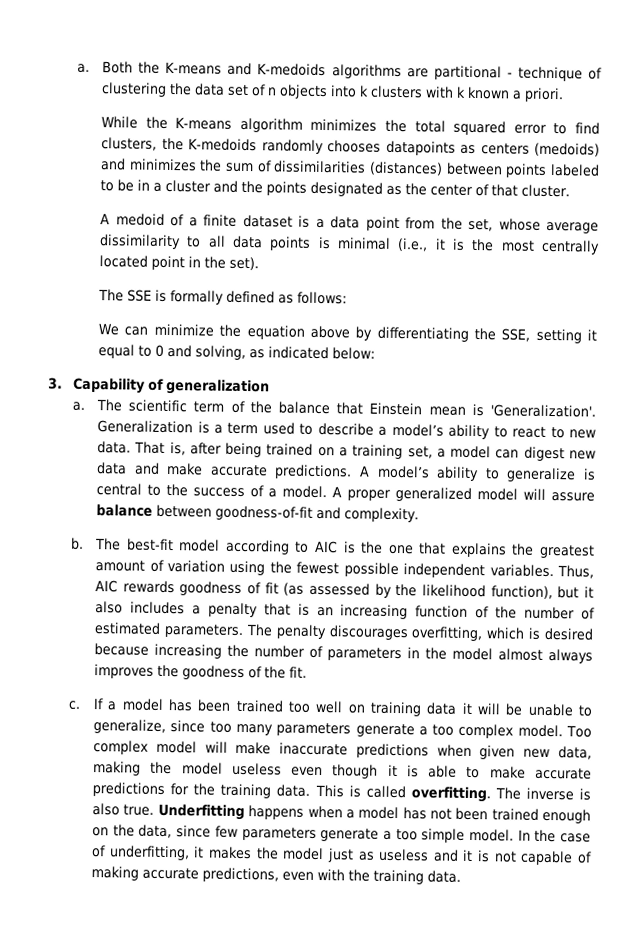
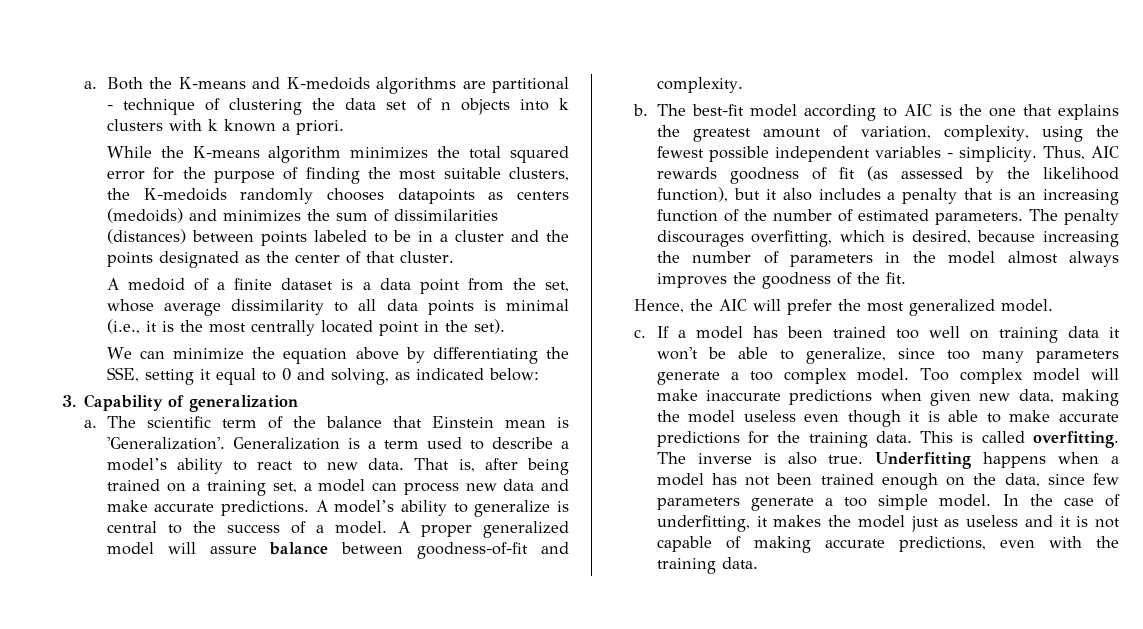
- While the K-means algorithm minimizes the total squared error to find clusters, the K-medoids randomly chooses datapoints as centers (medoids) and minimizes the sum of dissimilarities (distances) between points labeled to be in a cluster and the points designated as the center of that cluster.
+ While the K-means algorithm minimizes the total squared error for the purpose of finding the most suitable clusters, the K-medoids randomly chooses datapoints as centers (medoids) and minimizes the sum of dissimilarities (distances) between points labeled to be in a cluster and the points designated as the center of that cluster.
- The SSE is formally defined as follows:
- That is, after being trained on a training set, a model can digest new data and make accurate predictions.
+ That is, after being trained on a training set, a model can process new data and make accurate predictions.
- The best-fit model according to AIC is the one that explains the greatest amount of variation using the fewest possible independent variables.
+ The best-fit model according to AIC is the one that explains the greatest amount of variation, complexity, using the fewest possible independent variables - simplicity.
- The penalty discourages overfitting, which is desired because increasing the number of parameters in the model almost always improves the goodness of the fit.
+ The penalty discourages overfitting, which is desired, because increasing the number of parameters in the model almost always improves the goodness of the fit.
+ Hence, the AIC will prefer the most generalized model.
- If a model has been trained too well on training data it will be unable to generalize, since too many parameters generate a too complex model.
+ If a model has been trained too well on training data it won't be able to generalize, since too many parameters generate a too complex model.

